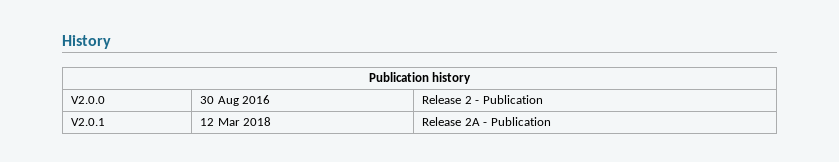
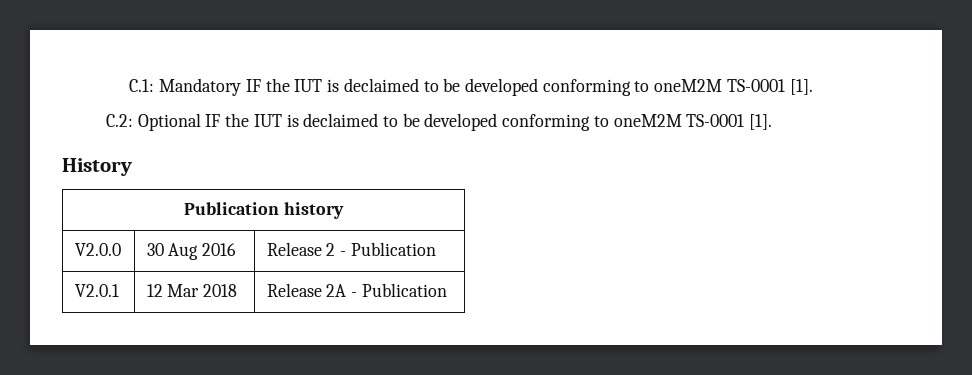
+ C.1: Mandatory IF the IUT is declaimed to be developed conforming to oneM2M TS-0001 [1].
+ C.2: Optional IF the IUT is declaimed to be developed conforming to oneM2M TS-0001 [1].

